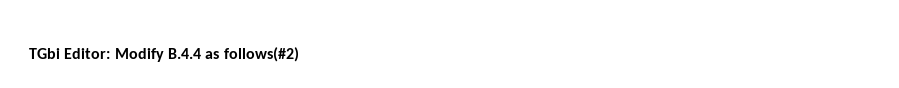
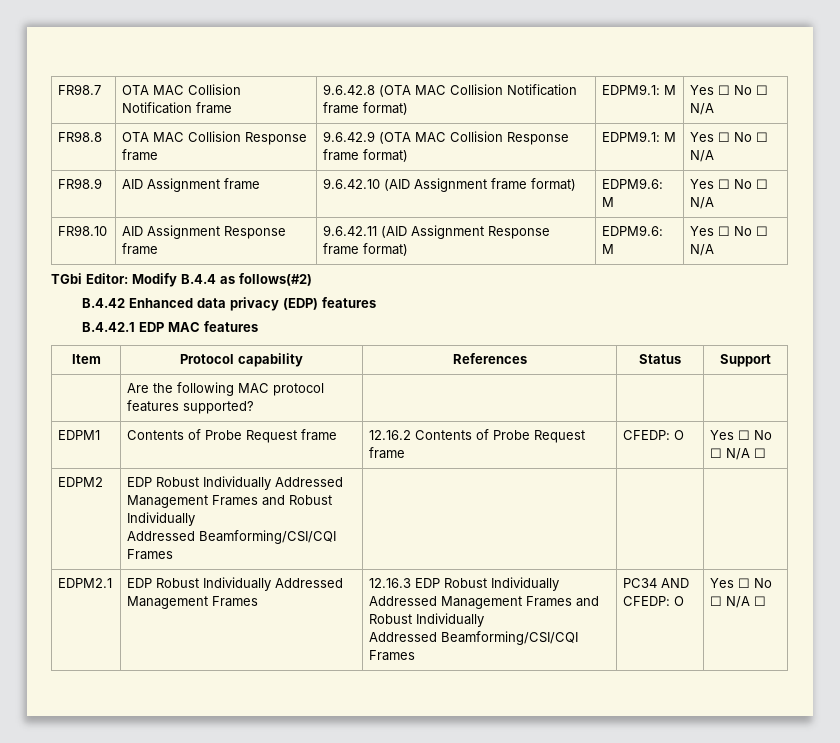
+ FR98.7 | OTA MAC Collision Notification frame | 9.6.42.8 (OTA MAC Collision Notification frame format) | EDPM9.1: M | Yes ☐ No ☐ N/A
+ FR98.8 | OTA MAC Collision Response frame | 9.6.42.9 (OTA MAC Collision Response frame format) | EDPM9.1: M | Yes ☐ No ☐ N/A
+ FR98.9 | AID Assignment frame | 9.6.42.10 (AID Assignment frame format) | EDPM9.6: M | Yes ☐ No ☐ N/A
+ FR98.10 | AID Assignment Response frame | 9.6.42.11 (AID Assignment Response frame format) | EDPM9.6: M | Yes ☐ No ☐ N/A
+ B.4.42 Enhanced data privacy (EDP) features
+ B.4.42.1 EDP MAC features
+ Item | Protocol capability | References | Status | Support
+ | Are the following MAC protocol features supported? | | |
+ EDPM1 | Contents of Probe Request frame | 12.16.2 Contents of Probe Request frame | CFEDP: O | Yes ☐ No ☐ N/A ☐
+ EDPM2 | EDP Robust Individually Addressed Management Frames and Robust Individually
+ Addressed Beamforming/CSI/CQI Frames | | |
+ EDPM2.1 | EDP Robust Individually Addressed Management Frames | 12.16.3 EDP Robust Individually Addressed Management Frames and Robust Individually
+ Addressed Beamforming/CSI/CQI Frames | PC34 AND CFEDP: O | Yes ☐ No ☐ N/A ☐

